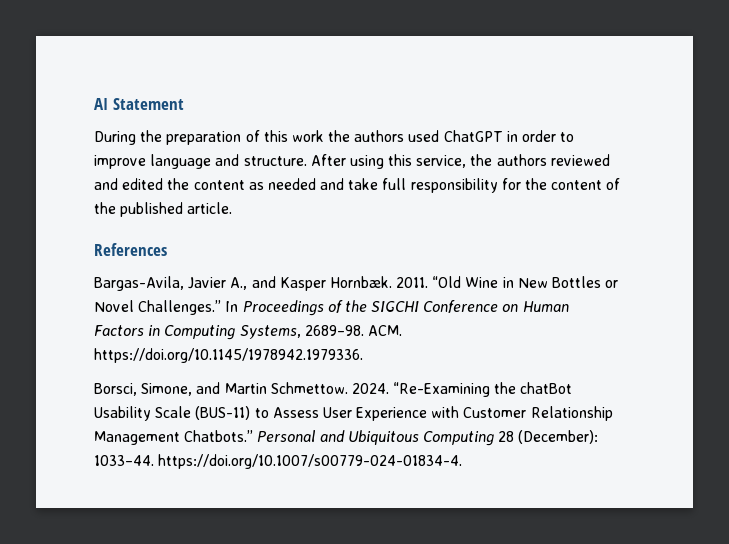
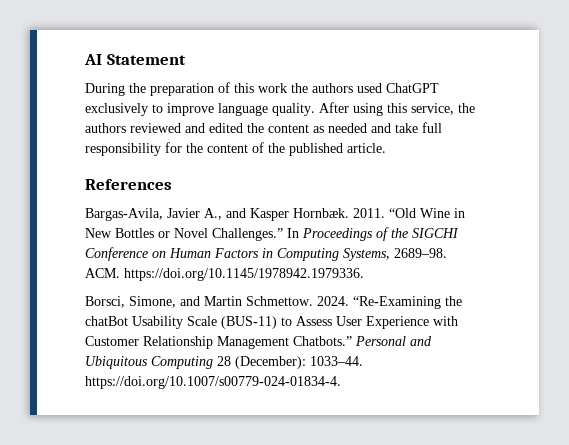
- During the preparation of this work the authors used ChatGPT in order to improve language and structure.
+ During the preparation of this work the authors used ChatGPT exclusively to improve language quality.

